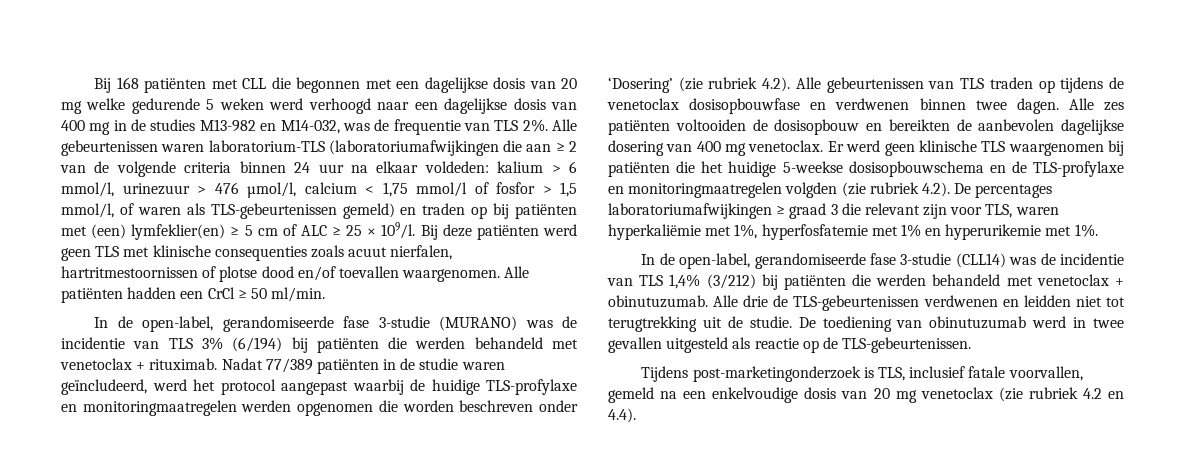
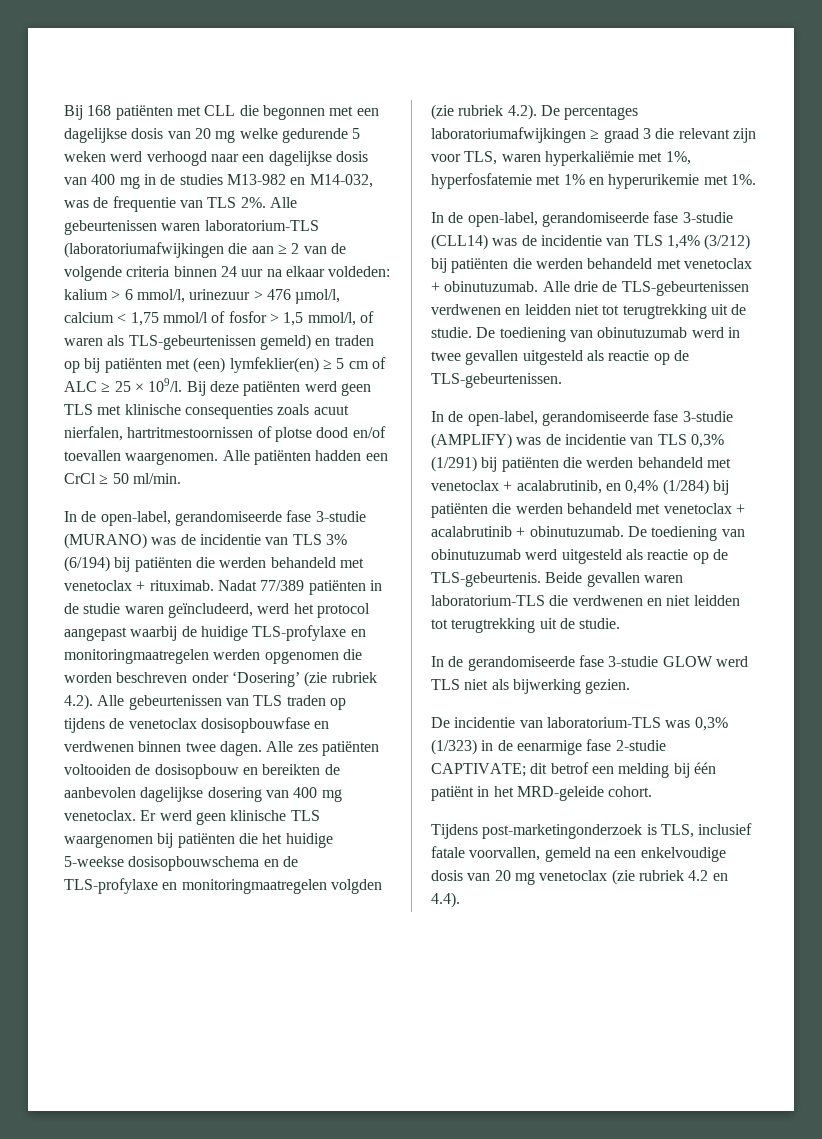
+ In de open-label, gerandomiseerde fase 3-studie (AMPLIFY) was de incidentie van TLS 0,3% (1/291) bij patiënten die werden behandeld met venetoclax + acalabrutinib, en 0,4% (1/284) bij patiënten die werden behandeld met venetoclax + acalabrutinib + obinutuzumab. De toediening van obinutuzumab werd uitgesteld als reactie op de TLS-gebeurtenis. Beide gevallen waren laboratorium-TLS die verdwenen en niet leidden tot terugtrekking uit de studie.
+ In de gerandomiseerde fase 3-studie GLOW werd TLS niet als bijwerking gezien.
+ De incidentie van laboratorium-TLS was 0,3% (1/323) in de eenarmige fase 2-studie CAPTIVATE; dit betrof een melding bij één patiënt in het MRD-geleide cohort.

